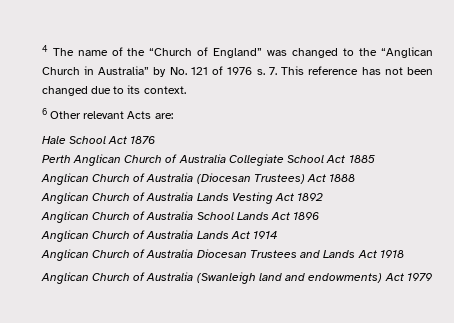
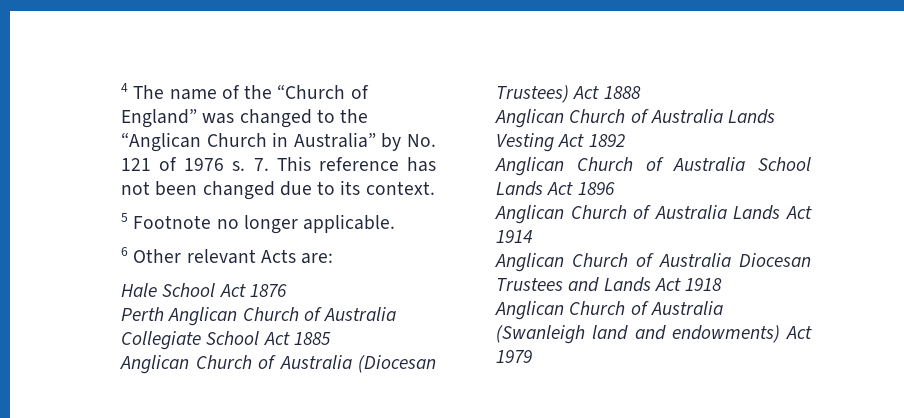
+ 5 Footnote no longer applicable.

